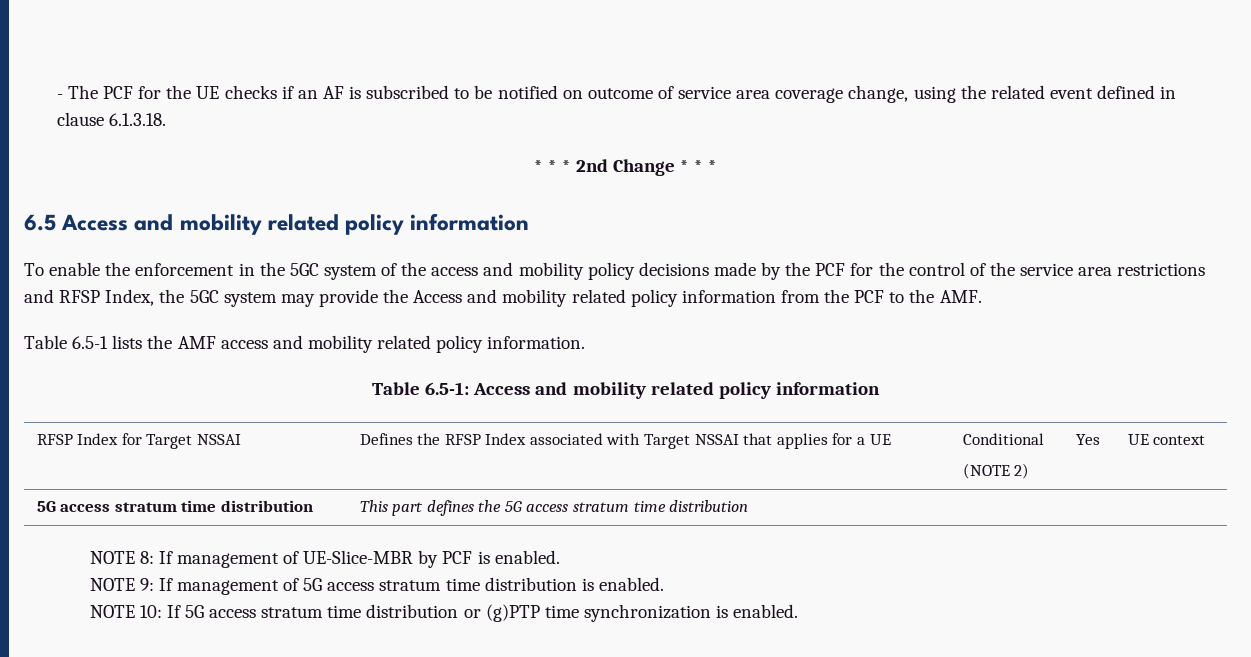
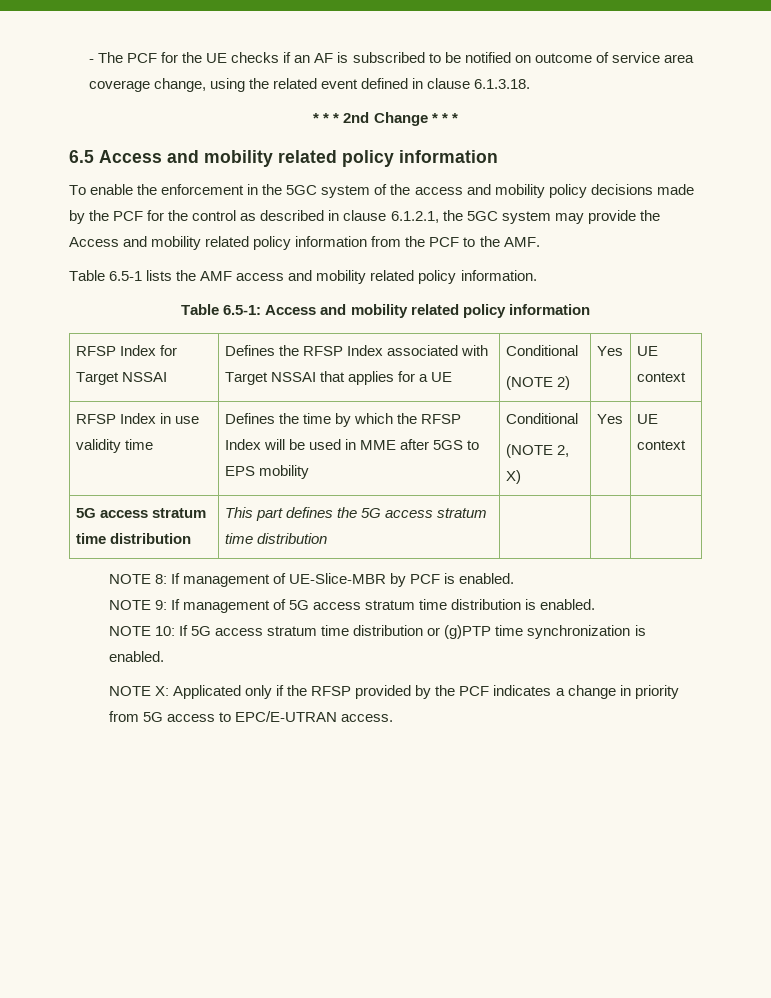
- To enable the enforcement in the 5GC system of the access and mobility policy decisions made by the PCF for the control of the service area restrictions and RFSP Index, the 5GC system may provide the Access and mobility related policy information from the PCF to the AMF.
+ To enable the enforcement in the 5GC system of the access and mobility policy decisions made by the PCF for the control as described in clause 6.1.2.1, the 5GC system may provide the Access and mobility related policy information from the PCF to the AMF.
+ RFSP Index in use validity time | Defines the time by which the RFSP Index will be used in MME after 5GS to EPS mobility | Conditional
+ (NOTE 2, X) | Yes | UE context
+ NOTE X: Applicated only if the RFSP provided by the PCF indicates a change in priority from 5G access to EPC/E-UTRAN access.

